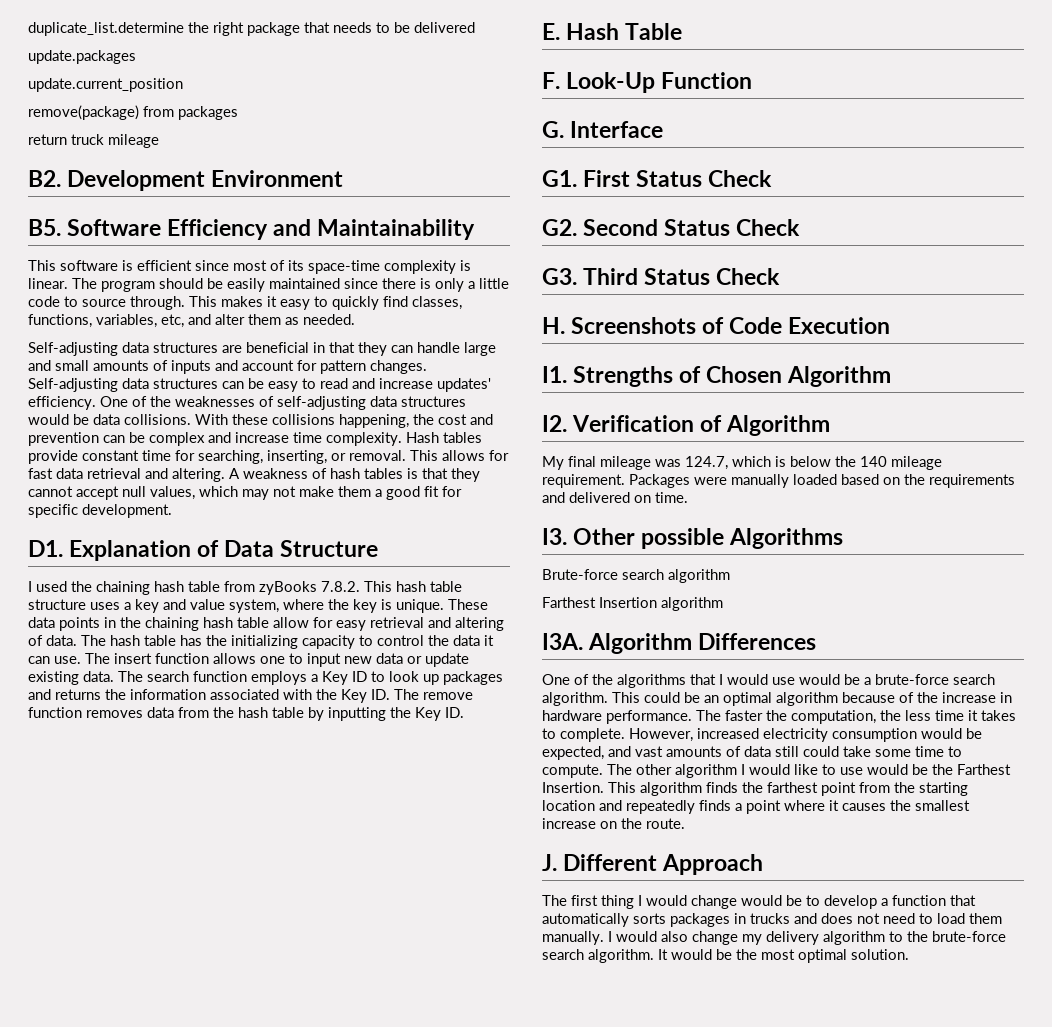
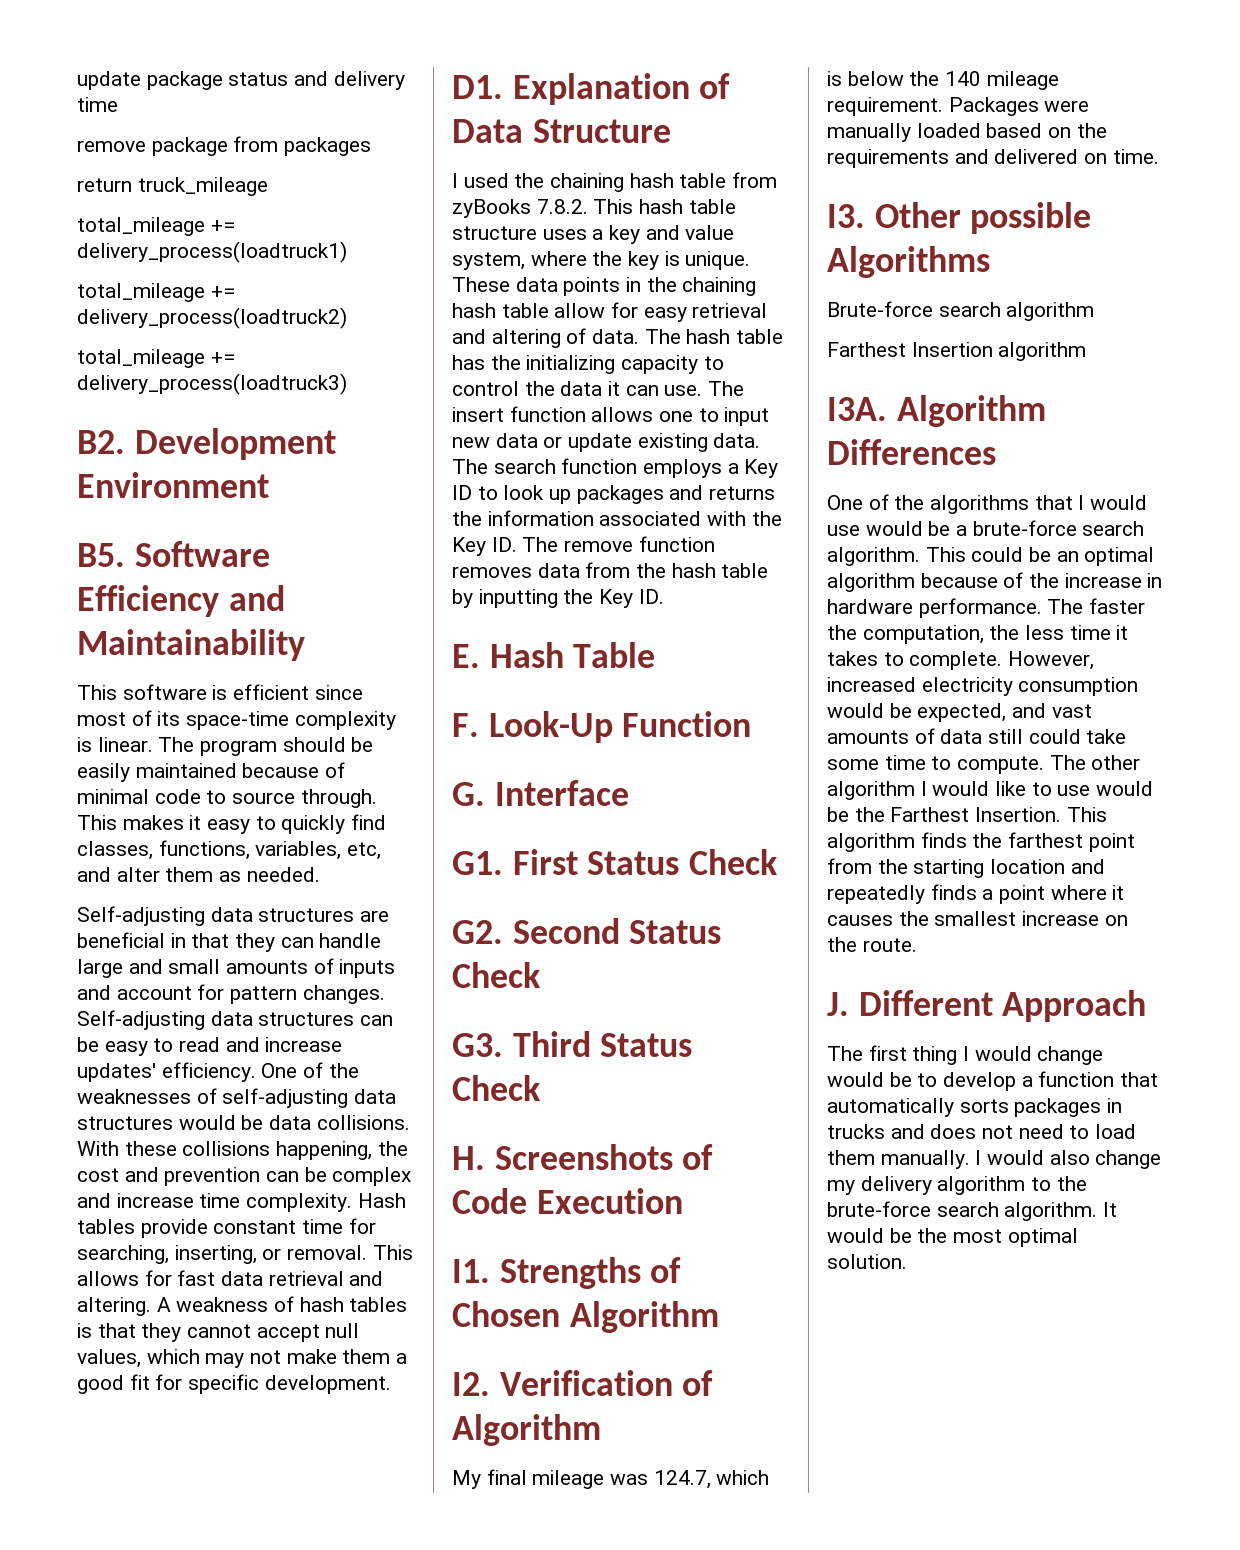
- duplicate_list.determine the right package that needs to be delivered
- update.packages
- update.current_position
- remove(package) from packages
- return truck mileage
+ update package status and delivery time
+ remove package from packages
+ return truck_mileage
+ total_mileage += delivery_process(loadtruck1)
+ total_mileage += delivery_process(loadtruck2)
+ total_mileage += delivery_process(loadtruck3)
- The program should be easily maintained since there is only a little code to source through.
+ The program should be easily maintained because of minimal code to source through.

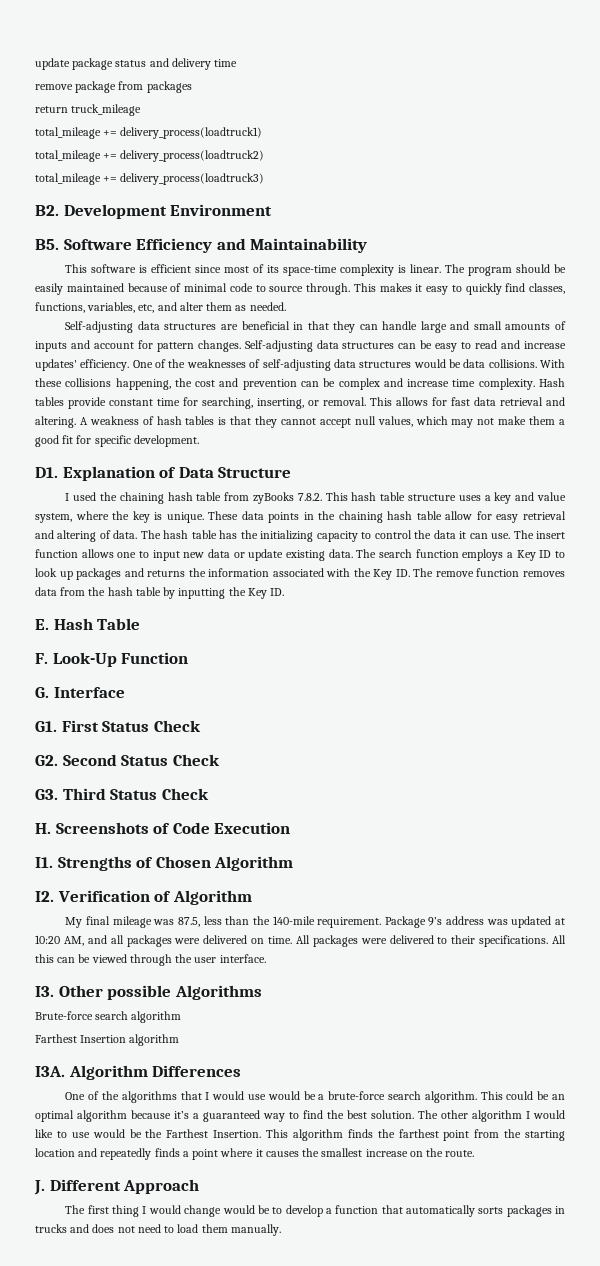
- My final mileage was 124.7, which is below the 140 mileage requirement. Packages were manually loaded based on the requirements and delivered on time.
+ My final mileage was 87.5, less than the 140-mile requirement. Package 9’s address was updated at 10:20 AM, and all packages were delivered on time. All packages were delivered to their specifications. All this can be viewed through the user interface.
- This could be an optimal algorithm because of the increase in hardware performance. The faster the computation, the less time it takes to complete. However, increased electricity consumption would be expected, and vast amounts of data still could take some time to compute.
+ This could be an optimal algorithm because it’s a guaranteed way to find the best solution.
- I would also change my delivery algorithm to the brute-force search algorithm. It would be the most optimal solution.

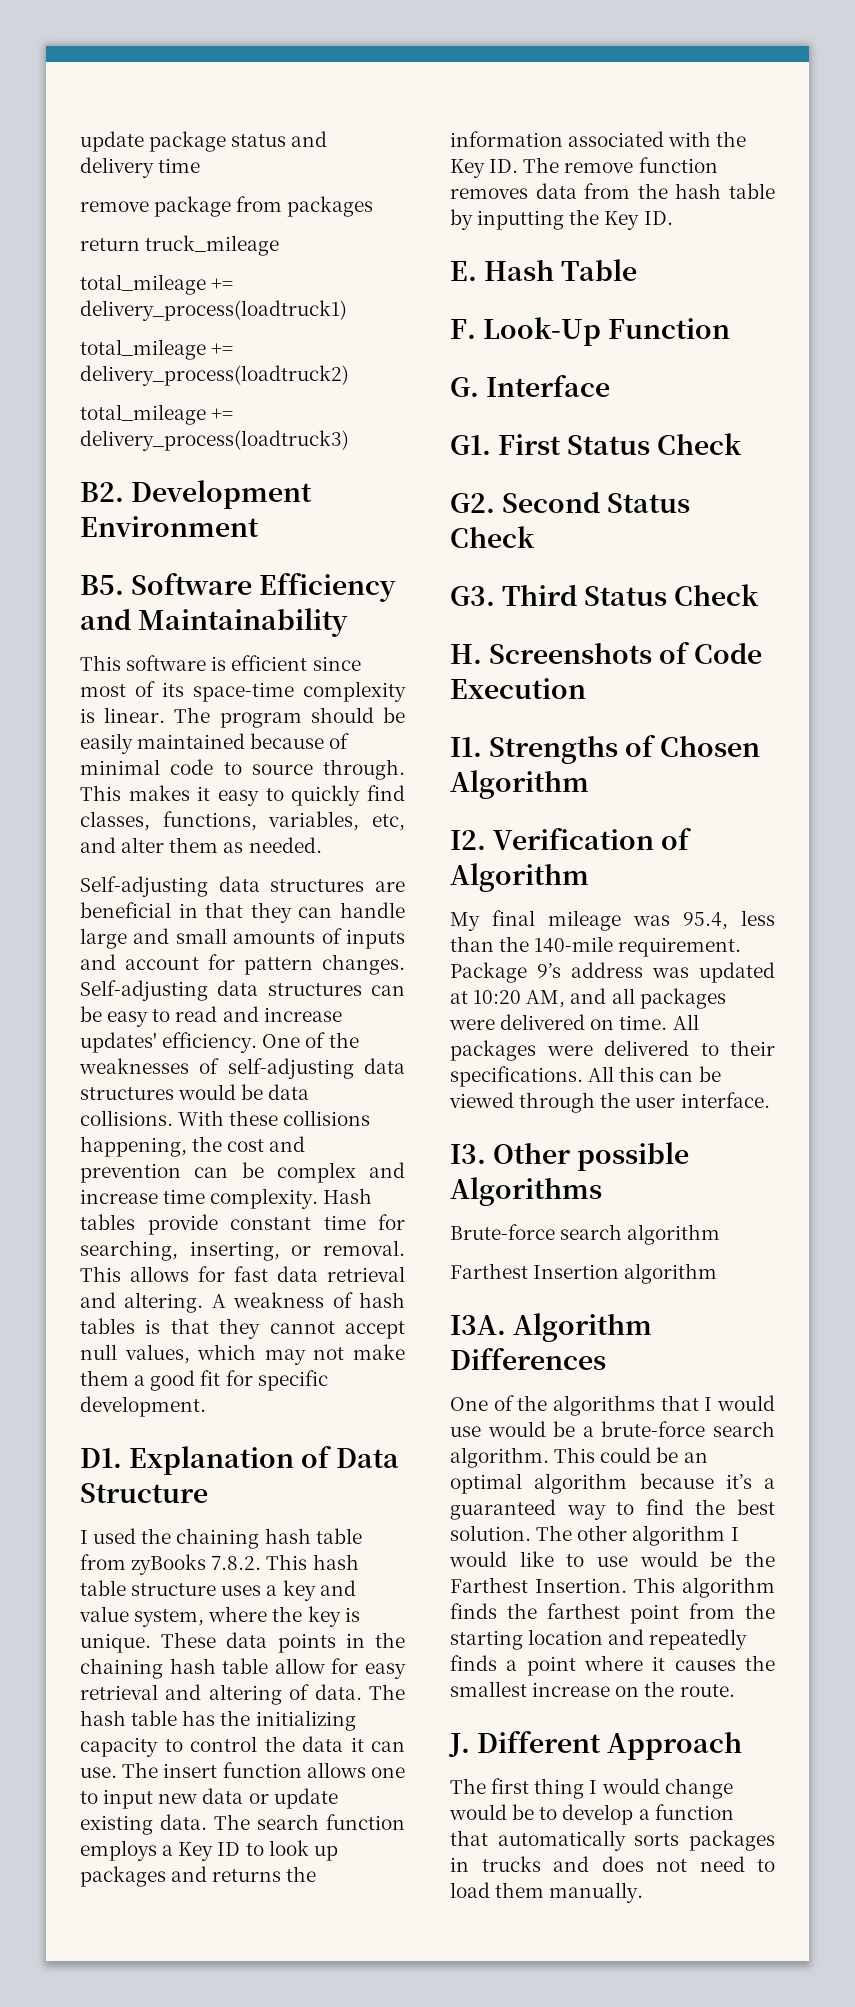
- My final mileage was 87.5, less than the 140-mile requirement.
+ My final mileage was 95.4, less than the 140-mile requirement.

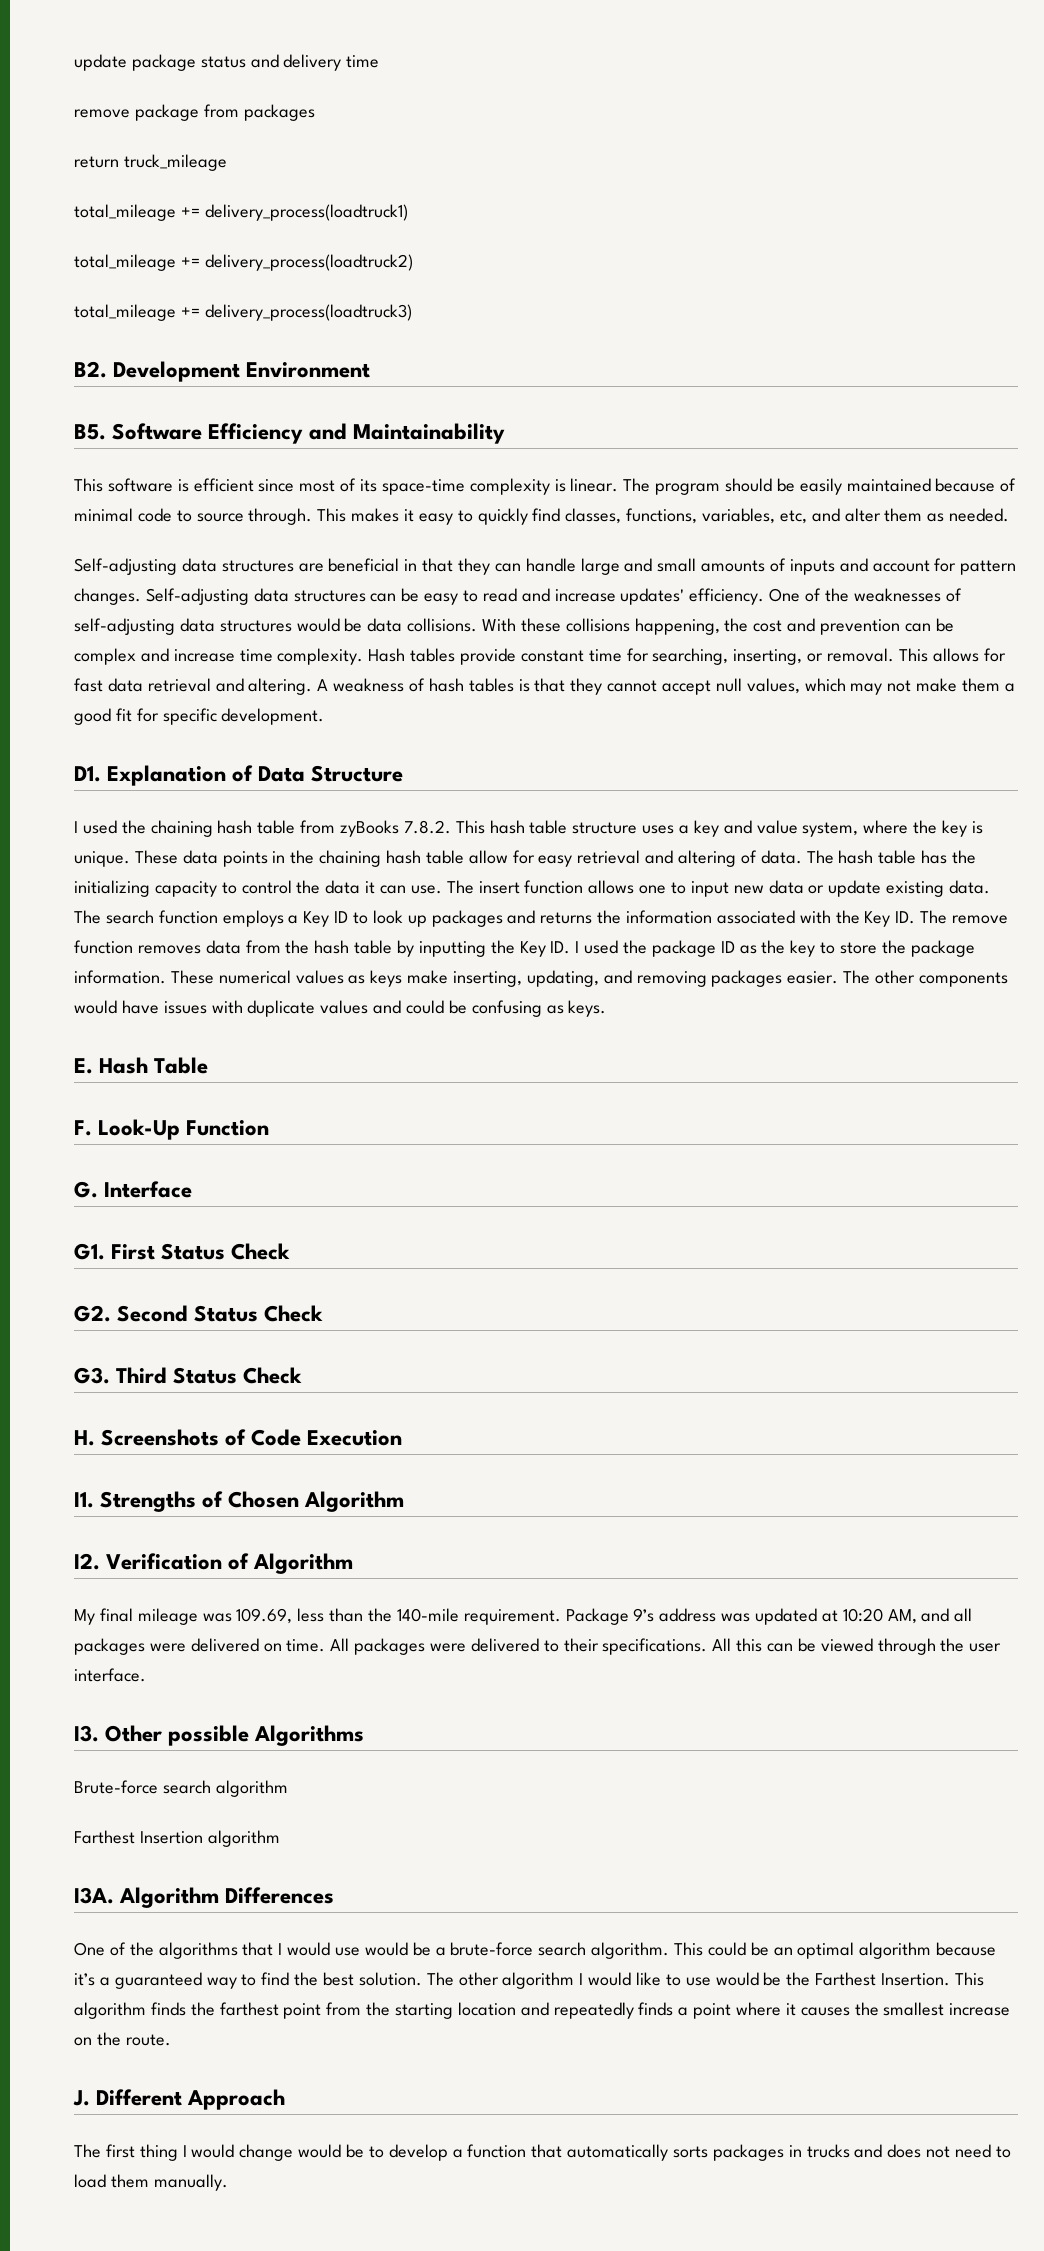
- The search function employs a Key ID to look up packages and returns the information associated with the Key ID. The remove function removes data from the hash table by inputting the Key ID.
+ The search function employs a Key ID to look up packages and returns the information associated with the Key ID. The remove function removes data from the hash table by inputting the Key ID. I used the package ID as the key to store the package information. These numerical values as keys make inserting, updating, and removing packages easier. The other components would have issues with duplicate values and could be confusing as keys.
- My final mileage was 95.4, less than the 140-mile requirement.
+ My final mileage was 109.69, less than the 140-mile requirement.

